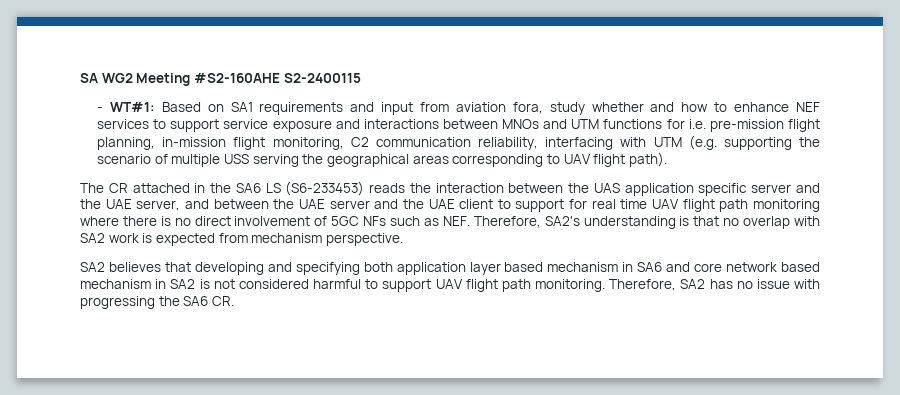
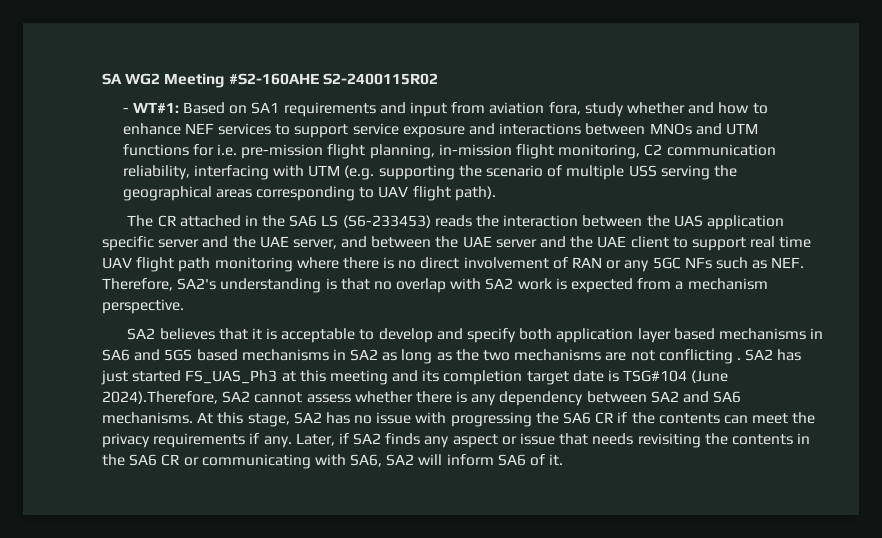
- SA WG2 Meeting #S2-160AHE S2-2400115
+ SA WG2 Meeting #S2-160AHE S2-2400115R02
- The CR attached in the SA6 LS (S6-233453) reads the interaction between the UAS application specific server and the UAE server, and between the UAE server and the UAE client to support for real time UAV flight path monitoring where there is no direct involvement of 5GC NFs such as NEF. Therefore, SA2's understanding is that no overlap with SA2 work is expected from mechanism perspective.
+ The CR attached in the SA6 LS (S6-233453) reads the interaction between the UAS application specific server and the UAE server, and between the UAE server and the UAE client to support real time UAV flight path monitoring where there is no direct involvement of RAN or any 5GC NFs such as NEF. Therefore, SA2's understanding is that no overlap with SA2 work is expected from a mechanism perspective.
- SA2 believes that developing and specifying both application layer based mechanism in SA6 and core network based mechanism in SA2 is not considered harmful to support UAV flight path monitoring. Therefore, SA2 has no issue with progressing the SA6 CR.
+ SA2 believes that it is acceptable to develop and specify both application layer based mechanisms in SA6 and 5GS based mechanisms in SA2 as long as the two mechanisms are not conflicting . SA2 has just started FS_UAS_Ph3 at this meeting and its completion target date is TSG#104 (June 2024).Therefore, SA2 cannot assess whether there is any dependency between SA2 and SA6 mechanisms. At this stage, SA2 has no issue with progressing the SA6 CR if the contents can meet the privacy requirements if any. Later, if SA2 finds any aspect or issue that needs revisiting the contents in the SA6 CR or communicating with SA6, SA2 will inform SA6 of it.

